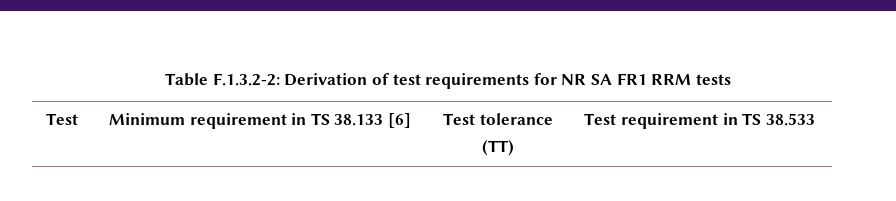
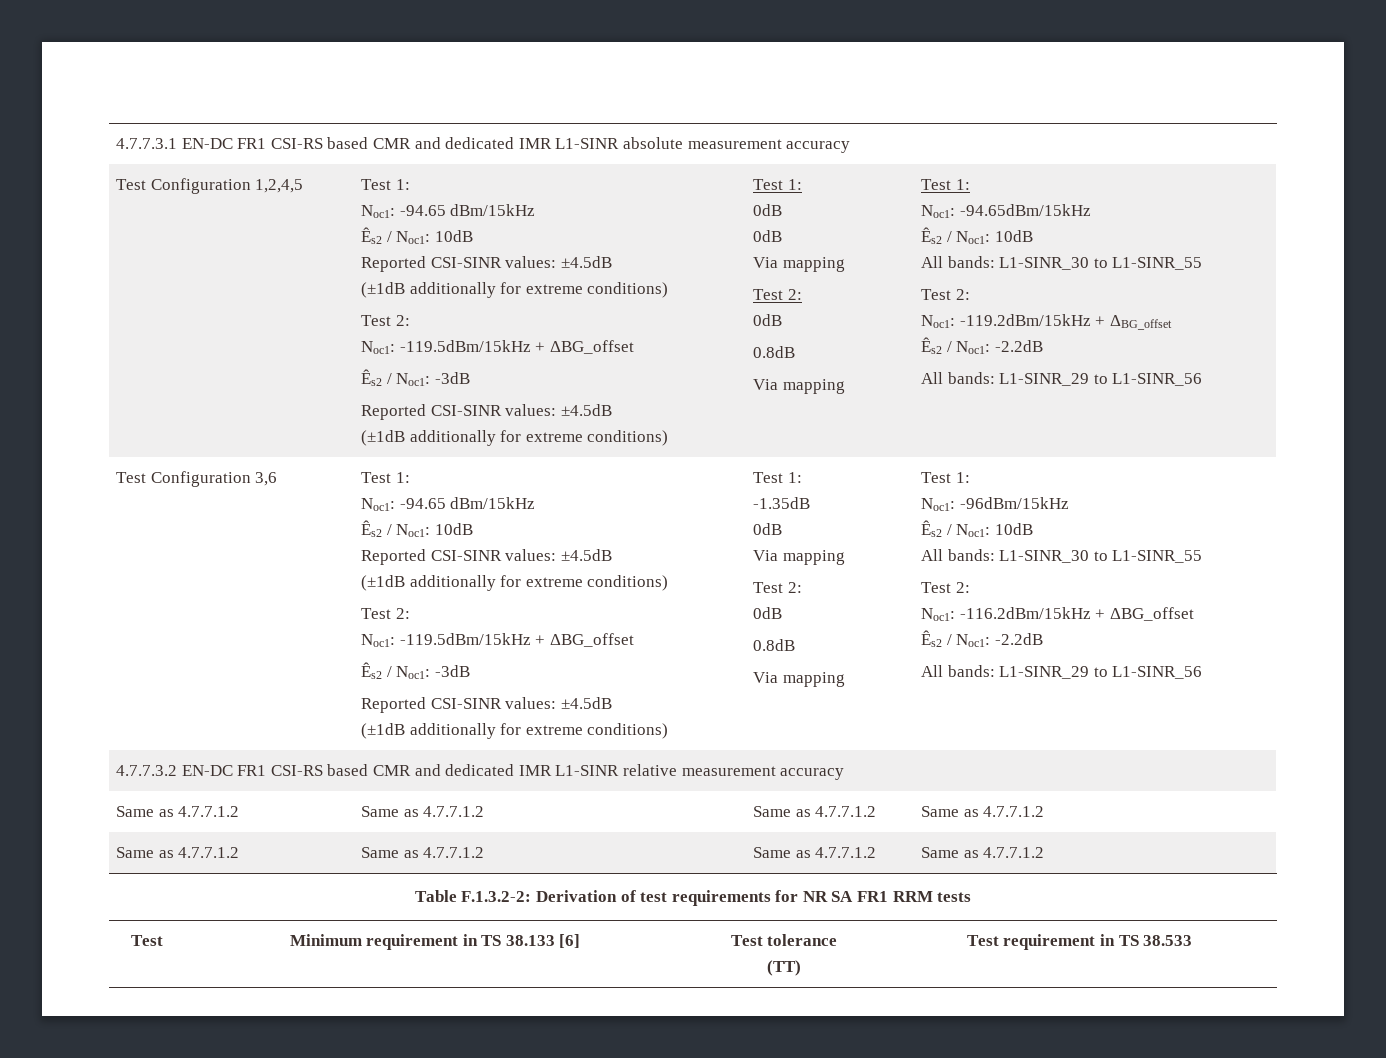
+ 4.7.7.3.1 EN-DC FR1 CSI-RS based CMR and dedicated IMR L1-SINR absolute measurement accuracy
+ Test Configuration 1,2,4,5 | Test 1:
+ Noc1: -94.65 dBm/15kHz
+ Ês2 / Noc1: 10dB
+ Reported CSI-SINR values: ±4.5dB
+ (±1dB additionally for extreme conditions)
+ Test 2:
+ Noc1: -119.5dBm/15kHz + ΔBG_offset
+ Ês2 / Noc1: -3dB
+ Reported CSI-SINR values: ±4.5dB
+ (±1dB additionally for extreme conditions) | Test 1:
+ 0dB
+ 0dB
+ Via mapping
+ Test 2:
+ 0dB
+ 0.8dB
+ Via mapping | Test 1:
+ Noc1: -94.65dBm/15kHz
+ Ês2 / Noc1: 10dB
+ All bands: L1-SINR_30 to L1-SINR_55
+ Test 2:
+ Noc1: -119.2dBm/15kHz + ΔBG_offset
+ Ês2 / Noc1: -2.2dB
+ All bands: L1-SINR_29 to L1-SINR_56
+ Test Configuration 3,6 | Test 1:
+ Noc1: -94.65 dBm/15kHz
+ Ês2 / Noc1: 10dB
+ Reported CSI-SINR values: ±4.5dB
+ (±1dB additionally for extreme conditions)
+ Test 2:
+ Noc1: -119.5dBm/15kHz + ΔBG_offset
+ Ês2 / Noc1: -3dB
+ Reported CSI-SINR values: ±4.5dB
+ (±1dB additionally for extreme conditions) | Test 1:
+ -1.35dB
+ 0dB
+ Via mapping
+ Test 2:
+ 0dB
+ 0.8dB
+ Via mapping | Test 1:
+ Noc1: -96dBm/15kHz
+ Ês2 / Noc1: 10dB
+ All bands: L1-SINR_30 to L1-SINR_55
+ Test 2:
+ Noc1: -116.2dBm/15kHz + ΔBG_offset
+ Ês2 / Noc1: -2.2dB
+ All bands: L1-SINR_29 to L1-SINR_56
+ 4.7.7.3.2 EN-DC FR1 CSI-RS based CMR and dedicated IMR L1-SINR relative measurement accuracy
+ Same as 4.7.7.1.2 | Same as 4.7.7.1.2 | Same as 4.7.7.1.2 | Same as 4.7.7.1.2
+ Same as 4.7.7.1.2 | Same as 4.7.7.1.2 | Same as 4.7.7.1.2 | Same as 4.7.7.1.2

